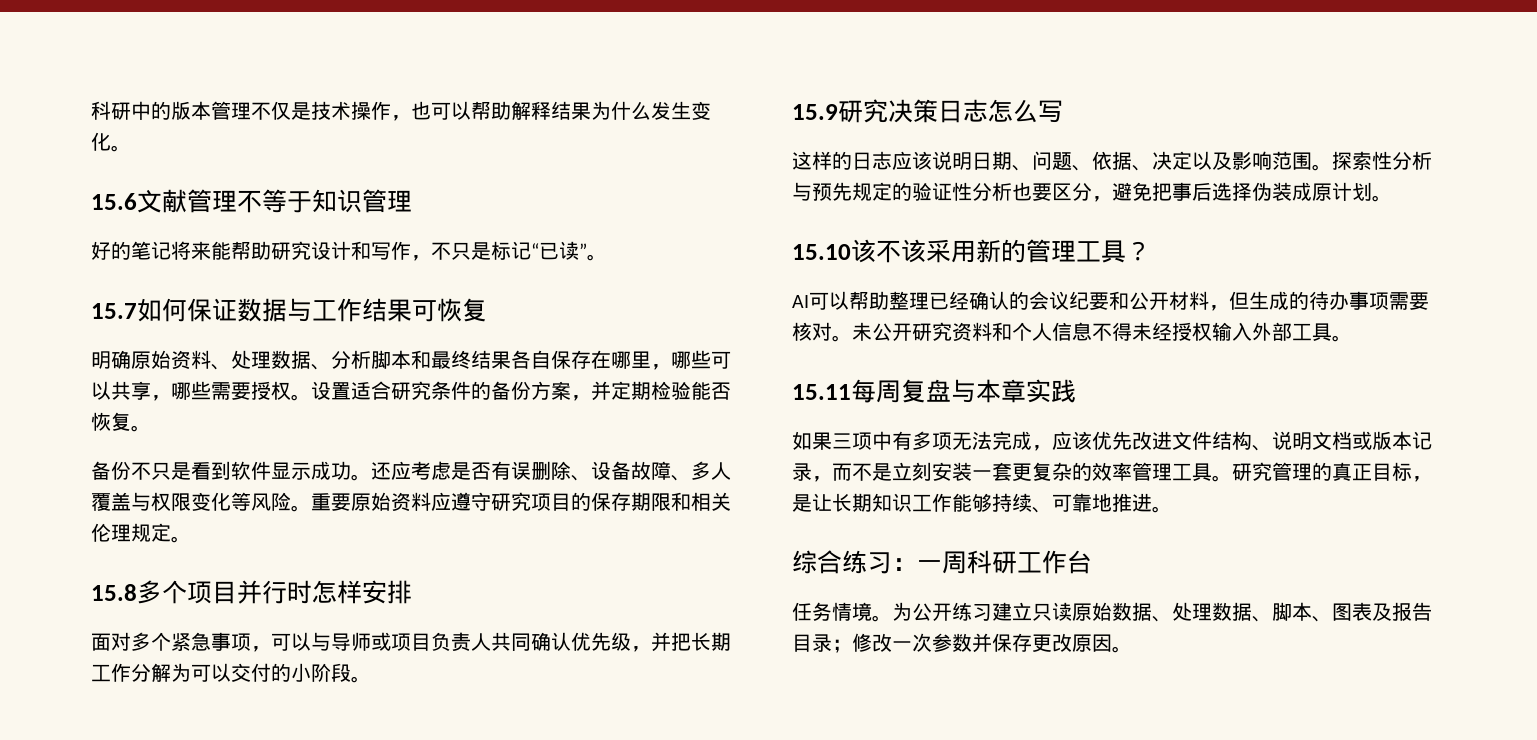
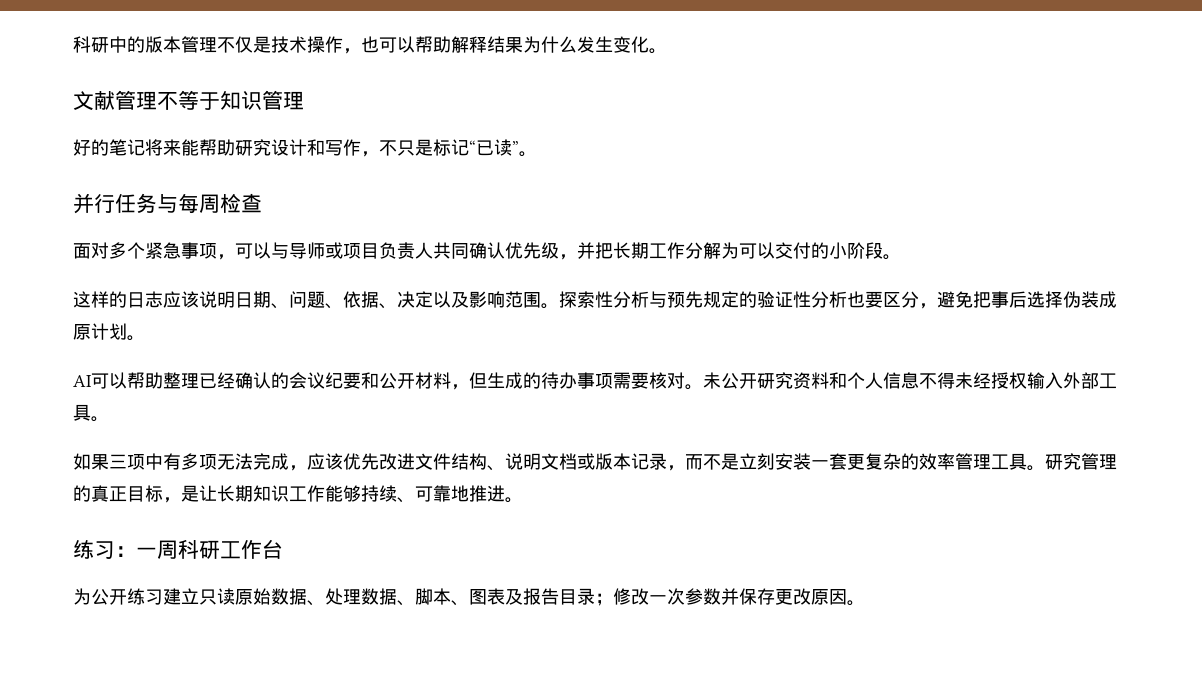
- 15.6文献管理不等于知识管理
+ 文献管理不等于知识管理
- 15.7如何保证数据与工作结果可恢复
- 明确原始资料、处理数据、分析脚本和最终结果各自保存在哪里，哪些可以共享，哪些需要授权。设置适合研究条件的备份方案，并定期检验能否恢复。
- 备份不只是看到软件显示成功。还应考虑是否有误删除、设备故障、多人覆盖与权限变化等风险。重要原始资料应遵守研究项目的保存期限和相关伦理规定。
- 15.8多个项目并行时怎样安排
+ 并行任务与每周检查
- 15.9研究决策日志怎么写
- 15.10该不该采用新的管理工具？
- 15.11每周复盘与本章实践
- 综合练习：一周科研工作台
+ 练习：一周科研工作台
- 任务情境。

